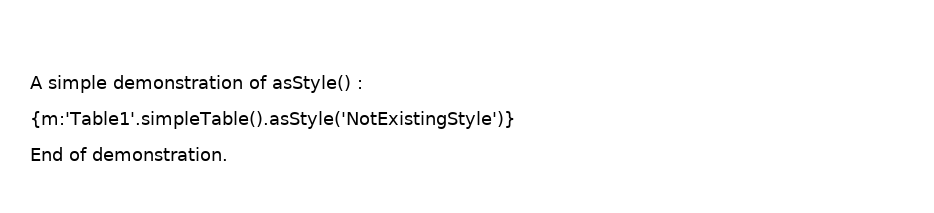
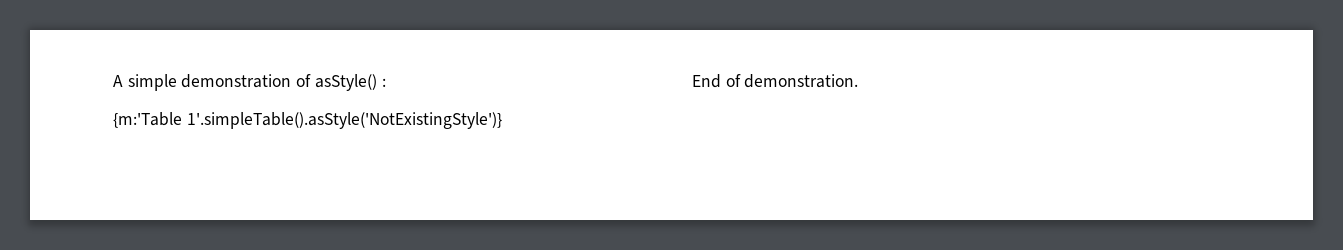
- {m:'Table1'.simpleTable().asStyle('NotExistingStyle')}
+ {m:'Table 1'.simpleTable().asStyle('NotExistingStyle')}

